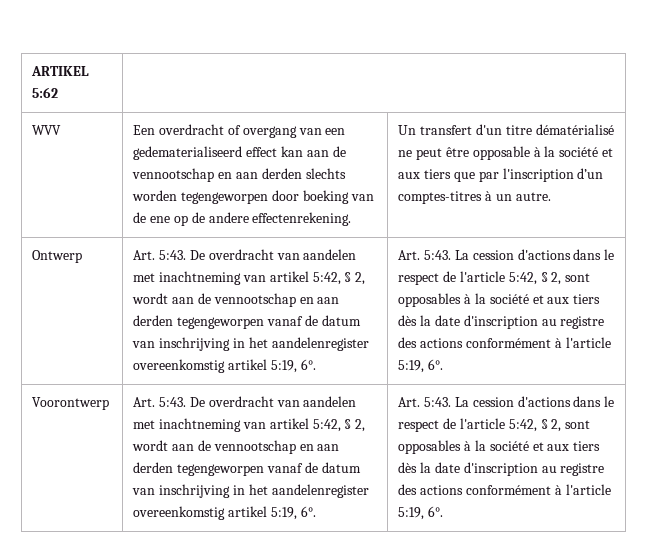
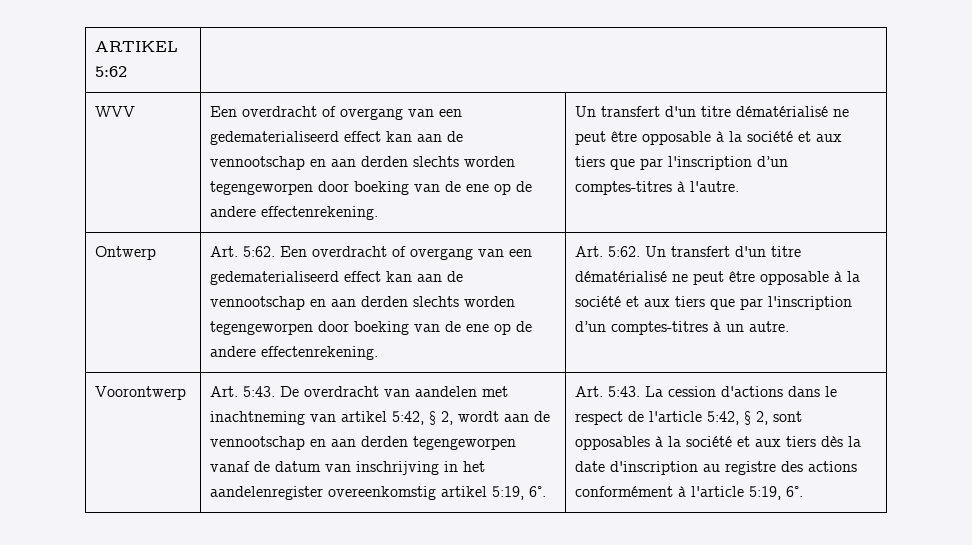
- Un transfert d'un titre dématérialisé ne peut être opposable à la société et aux tiers que par l'inscription d’un comptes-titres à un autre.
+ Un transfert d'un titre dématérialisé ne peut être opposable à la société et aux tiers que par l'inscription d’un comptes-titres à l'autre.
- Ontwerp | Art. 5:43. De overdracht van aandelen met inachtneming van artikel 5:42, § 2, wordt aan de vennootschap en aan derden tegengeworpen vanaf de datum van inschrijving in het aandelenregister overeenkomstig artikel 5:19, 6°. | Art. 5:43. La cession d'actions dans le respect de l'article 5:42, § 2, sont opposables à la société et aux tiers dès la date d'inscription au registre des actions conformément à l'article 5:19, 6°.
+ Ontwerp | Art. 5:62. Een overdracht of overgang van een gedematerialiseerd effect kan aan de vennootschap en aan derden slechts worden tegengeworpen door boeking van de ene op de andere effectenrekening. | Art. 5:62. Un transfert d'un titre dématérialisé ne peut être opposable à la société et aux tiers que par l'inscription d’un comptes-titres à un autre.

